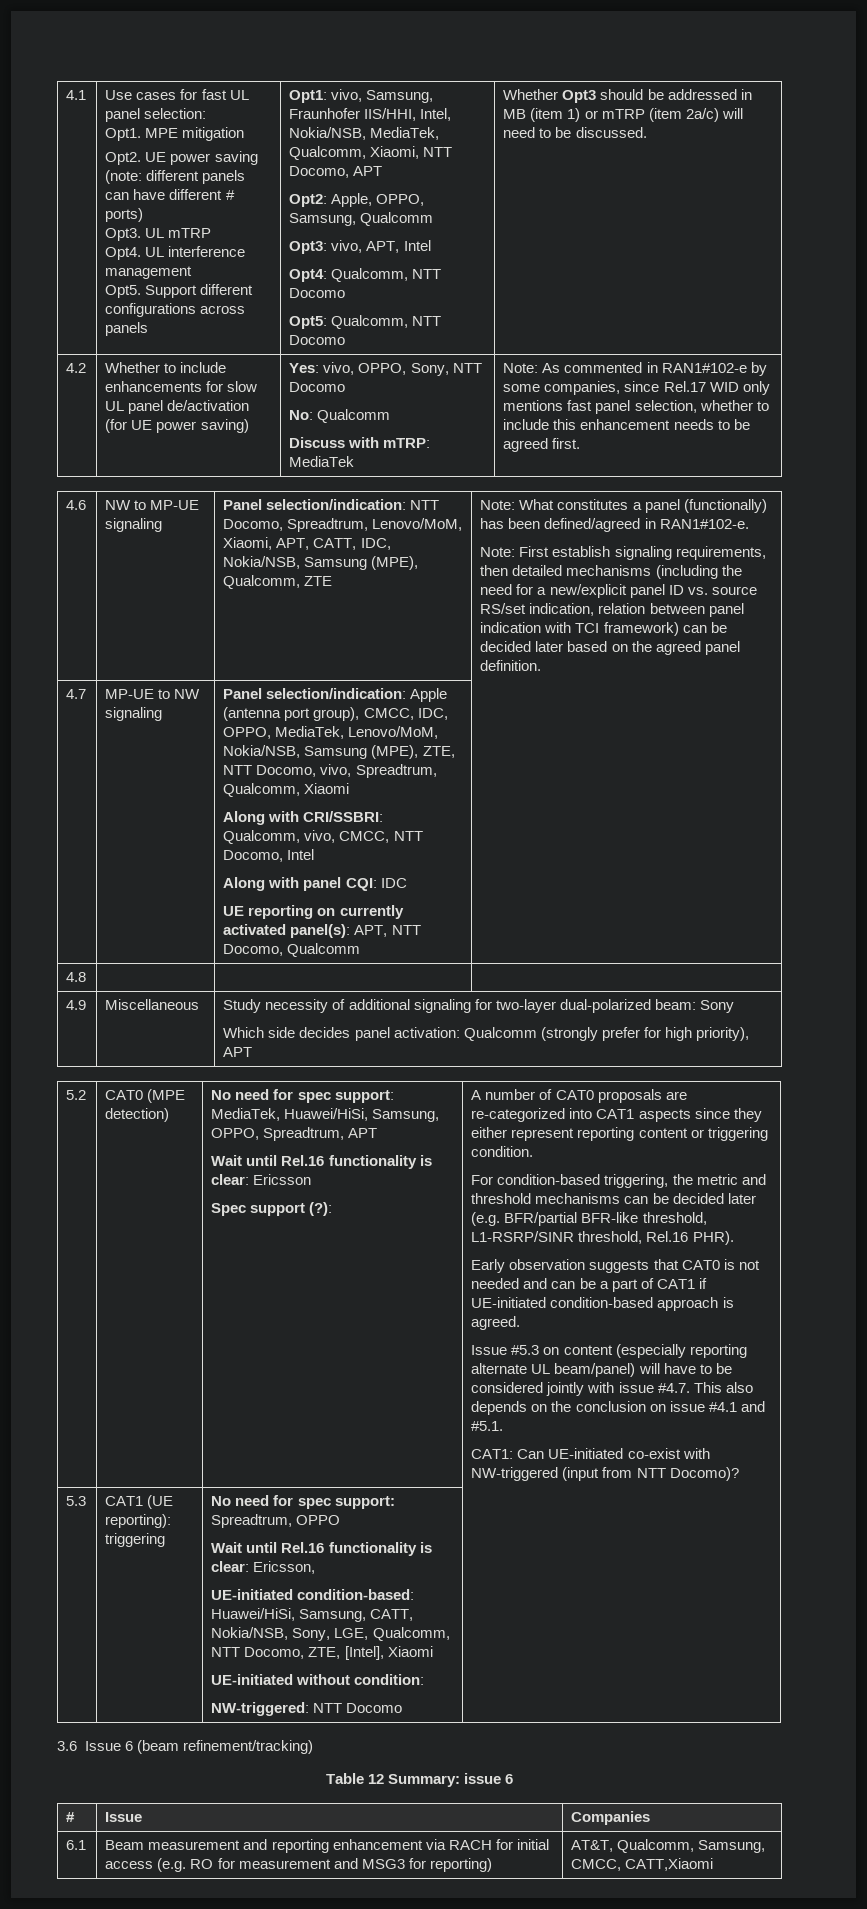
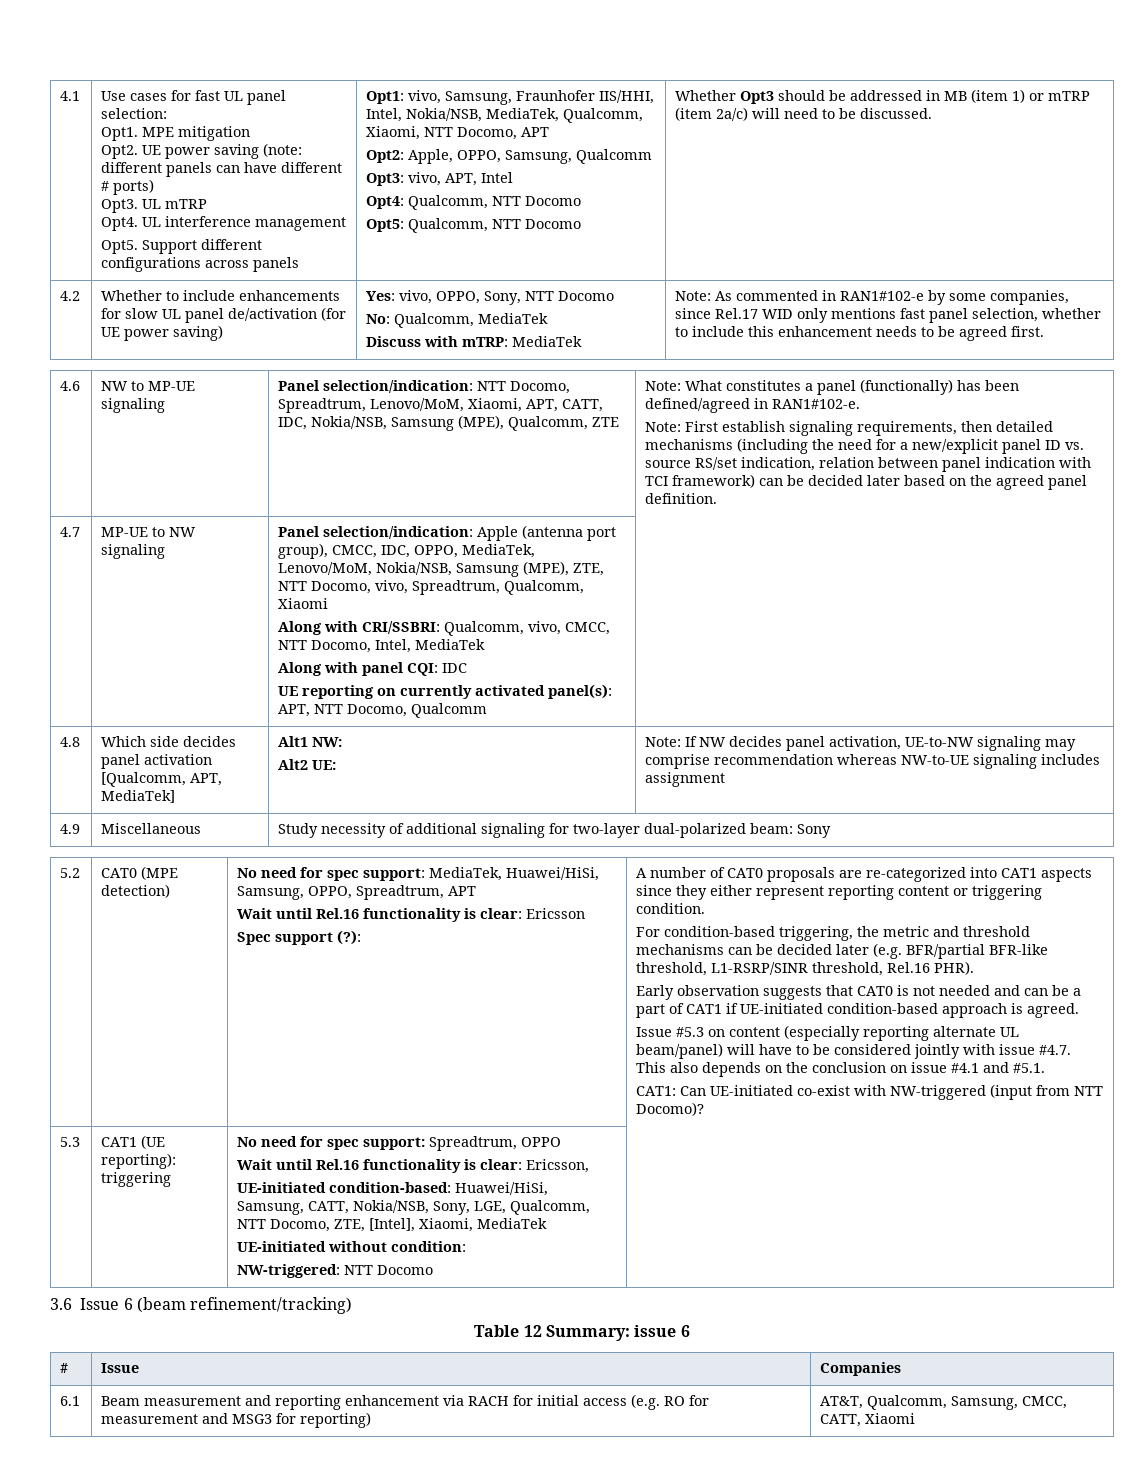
- No: Qualcomm
+ No: Qualcomm, MediaTek
- Along with CRI/SSBRI: Qualcomm, vivo, CMCC, NTT Docomo, Intel
+ Along with CRI/SSBRI: Qualcomm, vivo, CMCC, NTT Docomo, Intel, MediaTek
- 4.8 | | |
+ 4.8 | Which side decides panel activation [Qualcomm, APT, MediaTek] | Alt1 NW:
+ Alt2 UE: | Note: If NW decides panel activation, UE-to-NW signaling may comprise recommendation whereas NW-to-UE signaling includes assignment
  4.9 | Miscellaneous | Study necessity of additional signaling for two-layer dual-polarized beam: Sony
- Which side decides panel activation: Qualcomm (strongly prefer for high priority), APT
  5.3 | CAT1 (UE reporting): triggering | No need for spec support: Spreadtrum, OPPO
  Wait until Rel.16 functionality is clear: Ericsson,
- UE-initiated condition-based: Huawei/HiSi, Samsung, CATT, Nokia/NSB, Sony, LGE, Qualcomm, NTT Docomo, ZTE, [Intel], Xiaomi
+ UE-initiated condition-based: Huawei/HiSi, Samsung, CATT, Nokia/NSB, Sony, LGE, Qualcomm, NTT Docomo, ZTE, [Intel], Xiaomi, MediaTek
- 6.1 | Beam measurement and reporting enhancement via RACH for initial access (e.g. RO for measurement and MSG3 for reporting) | AT&T, Qualcomm, Samsung, CMCC, CATT,Xiaomi
+ 6.1 | Beam measurement and reporting enhancement via RACH for initial access (e.g. RO for measurement and MSG3 for reporting) | AT&T, Qualcomm, Samsung, CMCC, CATT, Xiaomi

